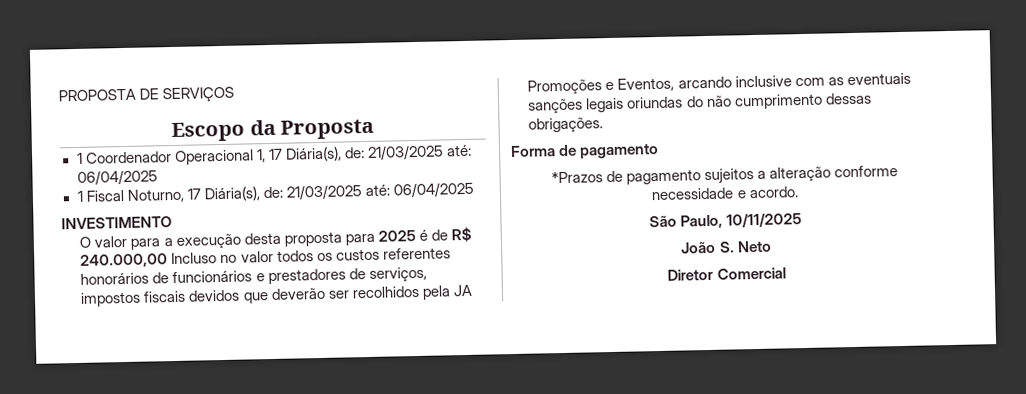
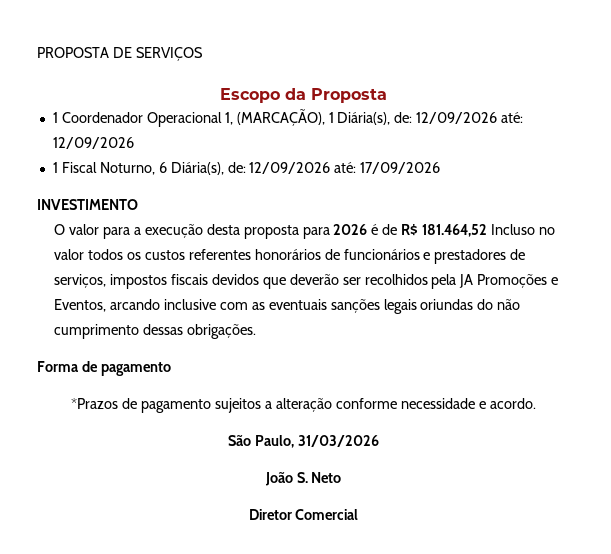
- 1 Coordenador Operacional 1, 17 Diária(s), de: 21/03/2025 até: 06/04/2025
+ 1 Coordenador Operacional 1, (MARCAÇÃO), 1 Diária(s), de: 12/09/2026 até: 12/09/2026
- 1 Fiscal Noturno, 17 Diária(s), de: 21/03/2025 até: 06/04/2025
+ 1 Fiscal Noturno, 6 Diária(s), de: 12/09/2026 até: 17/09/2026
- O valor para a execução desta proposta para 2025 é de R$ 240.000,00 Incluso no valor todos os custos referentes honorários de funcionários e prestadores de serviços, impostos fiscais devidos que deverão ser recolhidos pela JA Promoções e Eventos, arcando inclusive com as eventuais sanções legais oriundas do não cumprimento dessas obrigações.
+ O valor para a execução desta proposta para 2026 é de R$ 181.464,52 Incluso no valor todos os custos referentes honorários de funcionários e prestadores de serviços, impostos fiscais devidos que deverão ser recolhidos pela JA Promoções e Eventos, arcando inclusive com as eventuais sanções legais oriundas do não cumprimento dessas obrigações.
- São Paulo, 10/11/2025
+ São Paulo, 31/03/2026

